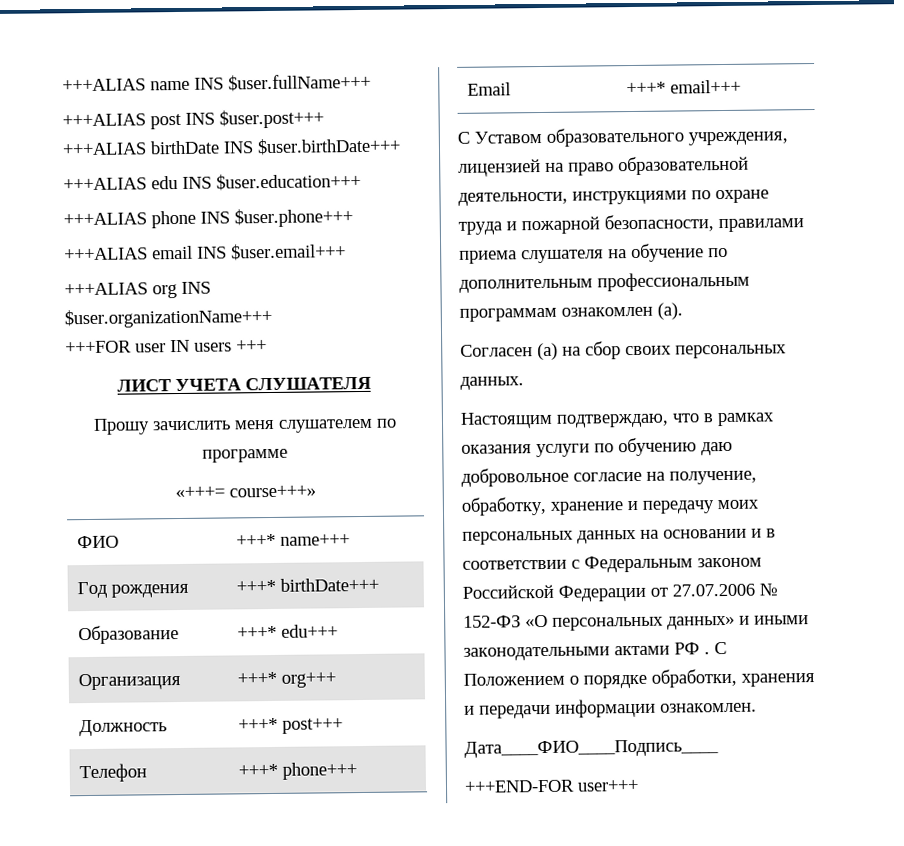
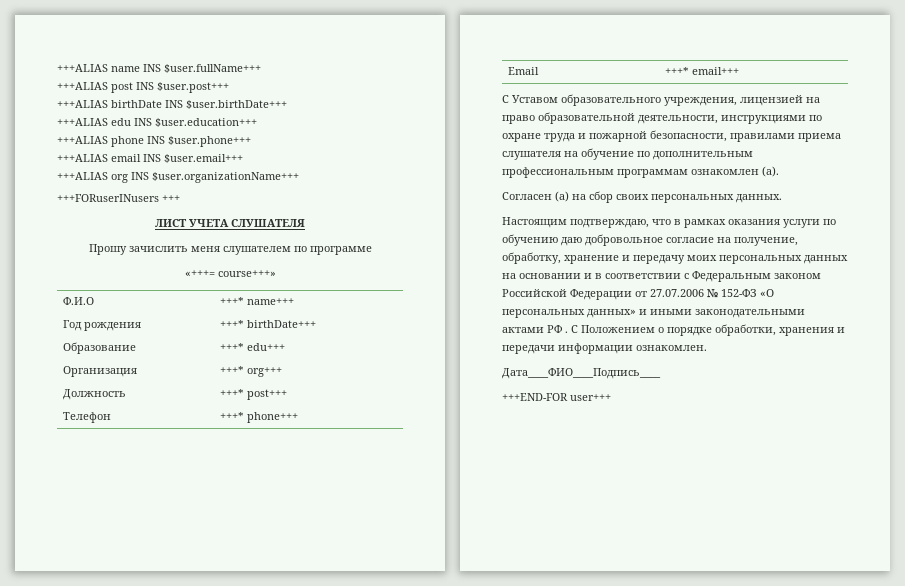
- +++FOR user IN users +++
+ +++FORuserINusers +++
- ФИО | +++* name+++
+ Ф.И.О | +++* name+++

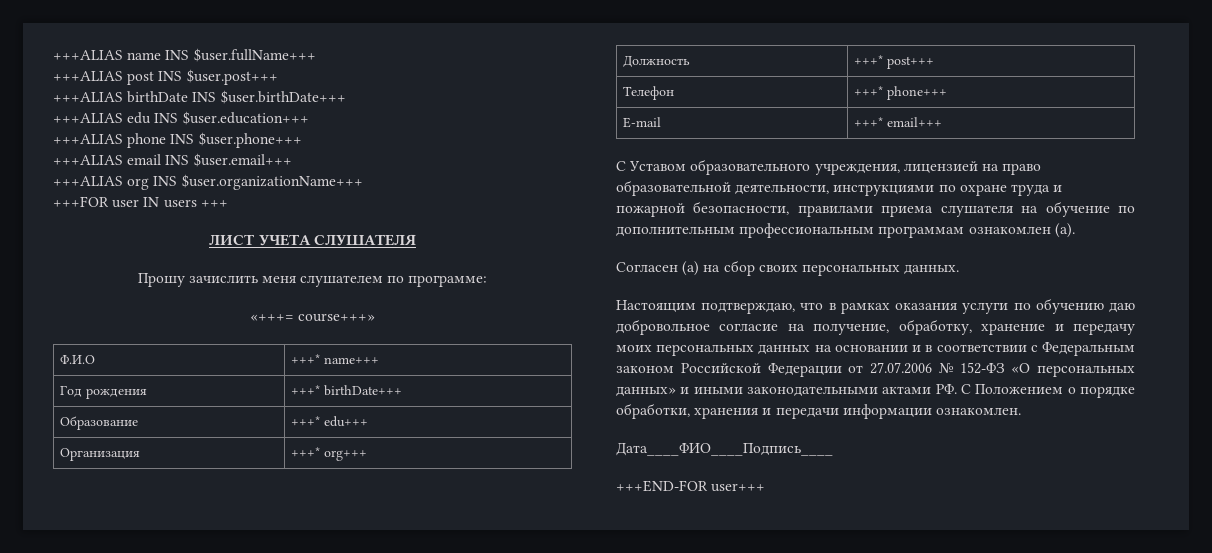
- +++FORuserINusers +++
+ +++FOR user IN users +++
- Прошу зачислить меня слушателем по программе
+ Прошу зачислить меня слушателем по программе:
- Email | +++* email+++
+ E-mail | +++* email+++
- Настоящим подтверждаю, что в рамках оказания услуги по обучению даю добровольное согласие на получение, обработку, хранение и передачу моих персональных данных на основании и в соответствии с Федеральным законом Российской Федерации от 27.07.2006 № 152-ФЗ «О персональных данных» и иными законодательными актами РФ . С Положением о порядке обработки, хранения и передачи информации ознакомлен.
+ Настоящим подтверждаю, что в рамках оказания услуги по обучению даю добровольное согласие на получение, обработку, хранение и передачу моих персональных данных на основании и в соответствии с Федеральным законом Российской Федерации от 27.07.2006 № 152-ФЗ «О персональных данных» и иными законодательными актами РФ. С Положением о порядке обработки, хранения и передачи информации ознакомлен.

